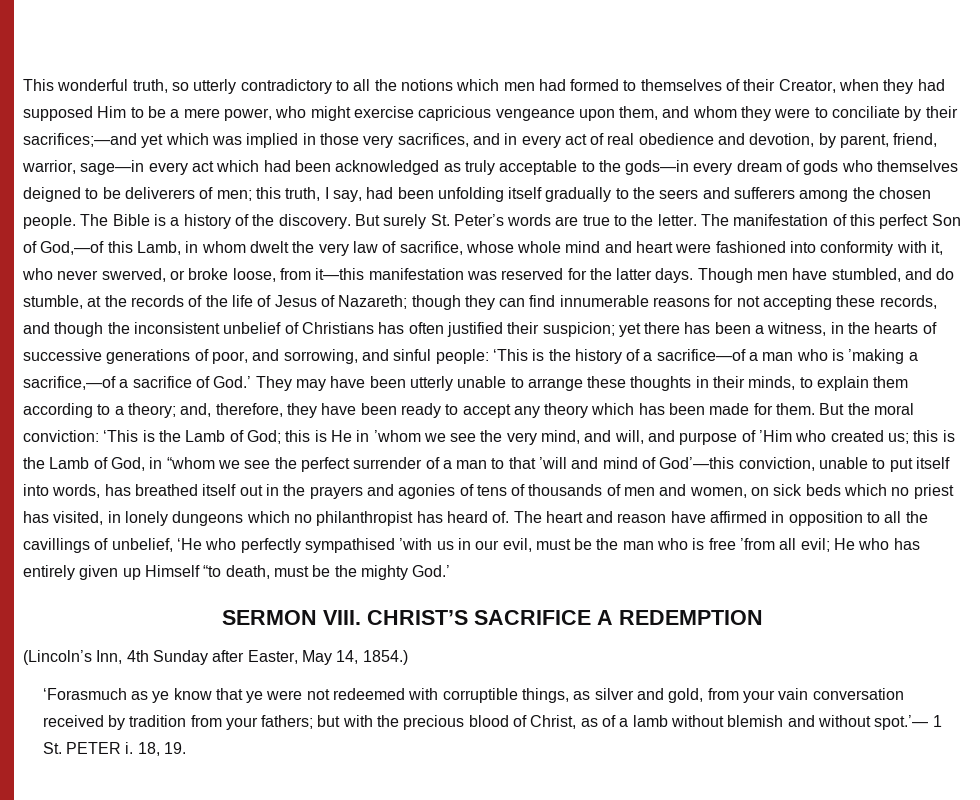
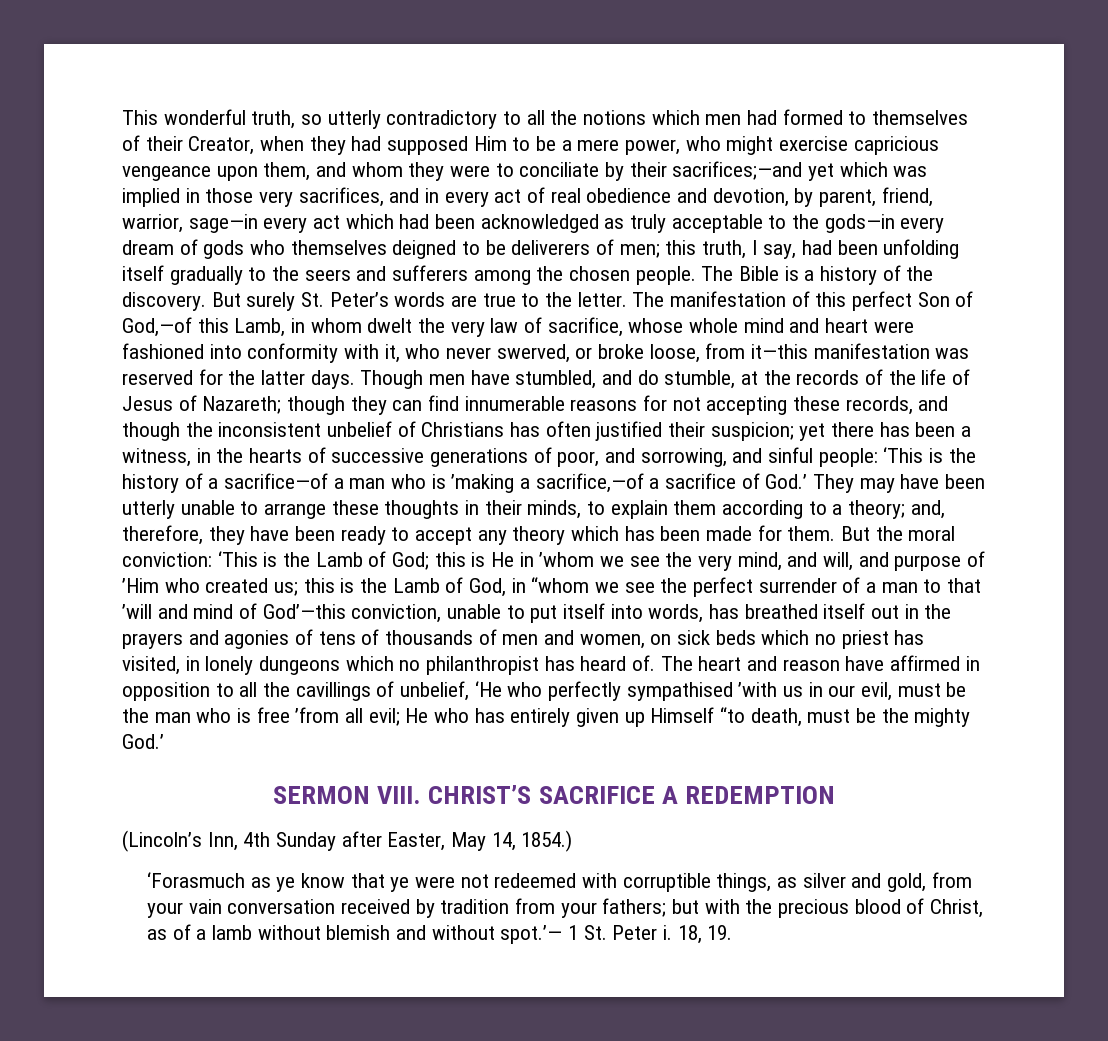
- ‘Forasmuch as ye know that ye were not redeemed with corruptible things, as silver and gold, from your vain conversation received by tradition from your fathers; but with the precious blood of Christ, as of a lamb without blemish and without spot.’— 1 St. PETER i.
+ ‘Forasmuch as ye know that ye were not redeemed with corruptible things, as silver and gold, from your vain conversation received by tradition from your fathers; but with the precious blood of Christ, as of a lamb without blemish and without spot.’— 1 St. Peter i.

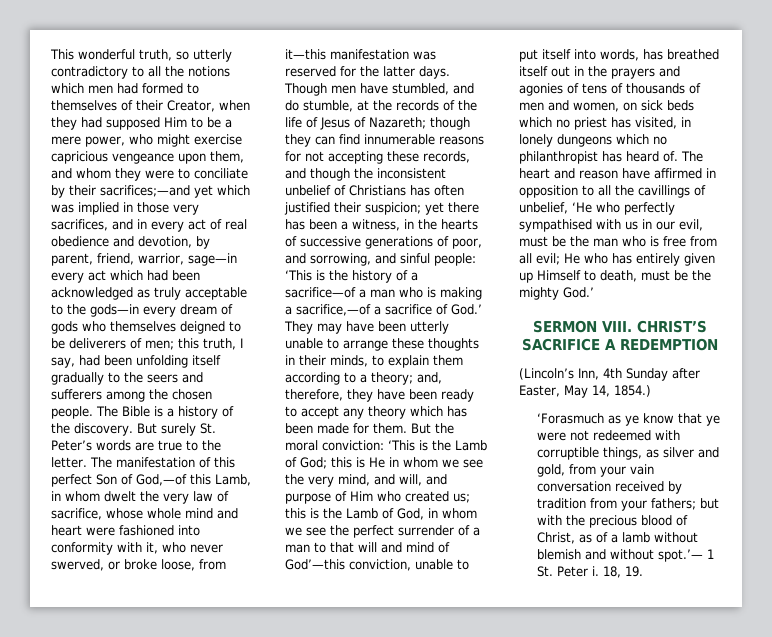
- ‘This is the history of a sacrifice—of a man who is ’making a sacrifice,—of a sacrifice of God.’ They may have been utterly unable to arrange these thoughts in their minds, to explain them according to a theory;
+ ‘This is the history of a sacrifice—of a man who is making a sacrifice,—of a sacrifice of God.’ They may have been utterly unable to arrange these thoughts in their minds, to explain them according to a theory;
- this is He in ’whom we see the very mind, and will, and purpose of ’Him who created us;
+ this is He in whom we see the very mind, and will, and purpose of Him who created us;
- this is the Lamb of God, in “whom we see the perfect surrender of a man to that ’will and mind of God’—this conviction, unable to put itself into words, has breathed itself out in the prayers and agonies of tens of thousands of men and women, on sick beds which no priest has visited, in lonely dungeons which no philanthropist has heard of.
+ this is the Lamb of God, in whom we see the perfect surrender of a man to that will and mind of God’—this conviction, unable to put itself into words, has breathed itself out in the prayers and agonies of tens of thousands of men and women, on sick beds which no priest has visited, in lonely dungeons which no philanthropist has heard of.
- The heart and reason have affirmed in opposition to all the cavillings of unbelief, ‘He who perfectly sympathised ’with us in our evil, must be the man who is free ’from all evil; He who has entirely given up Himself “to death, must be the mighty God.’
+ The heart and reason have affirmed in opposition to all the cavillings of unbelief, ‘He who perfectly sympathised with us in our evil, must be the man who is free from all evil; He who has entirely given up Himself to death, must be the mighty God.’

